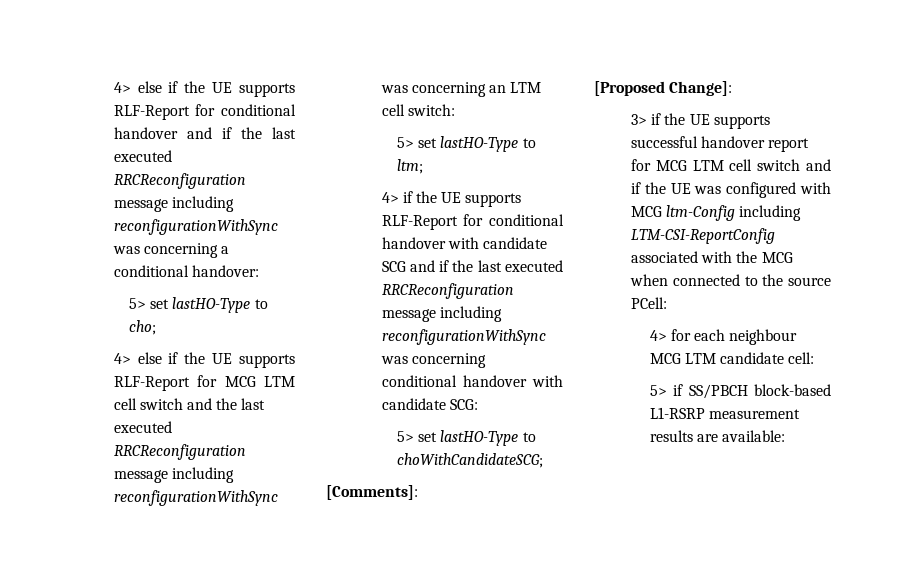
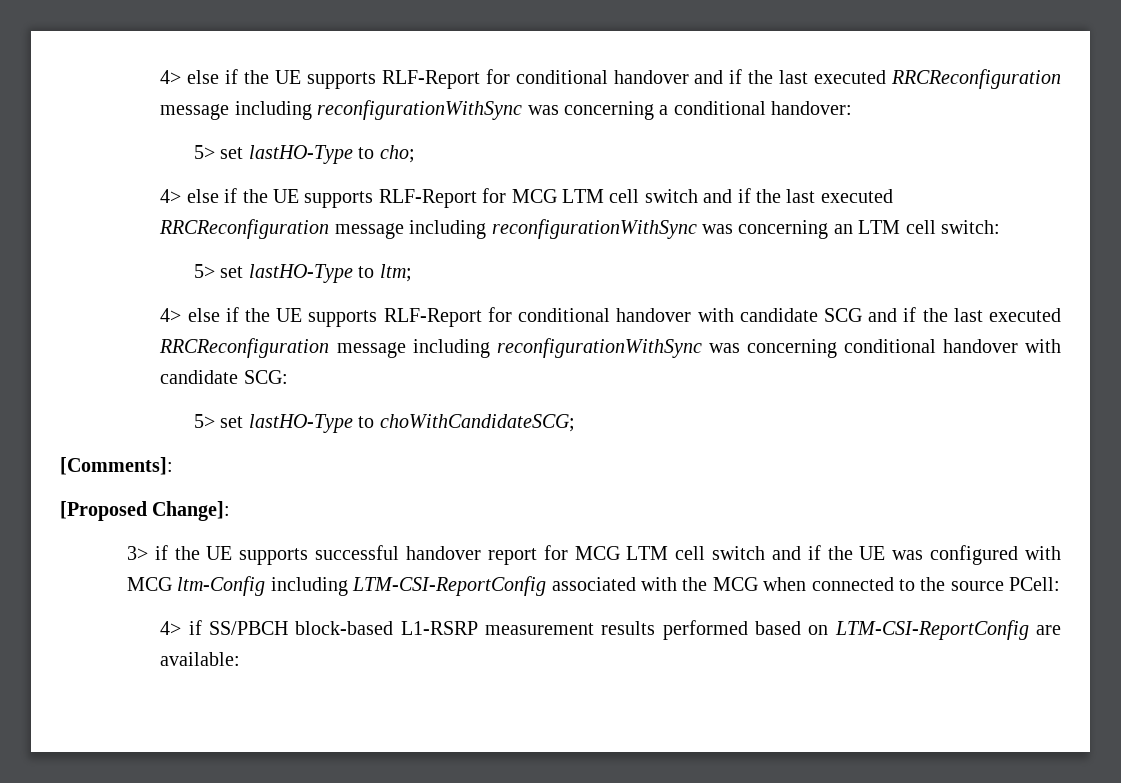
- 4> else if the UE supports RLF-Report for MCG LTM cell switch and the last executed RRCReconfiguration message including reconfigurationWithSync was concerning an LTM cell switch:
+ 4> else if the UE supports RLF-Report for MCG LTM cell switch and if the last executed RRCReconfiguration message including reconfigurationWithSync was concerning an LTM cell switch:
- 4> if the UE supports RLF-Report for conditional handover with candidate SCG and if the last executed RRCReconfiguration message including reconfigurationWithSync was concerning conditional handover with candidate SCG:
+ 4> else if the UE supports RLF-Report for conditional handover with candidate SCG and if the last executed RRCReconfiguration message including reconfigurationWithSync was concerning conditional handover with candidate SCG:
- 4> for each neighbour MCG LTM candidate cell:
- 5> if SS/PBCH block-based L1-RSRP measurement results are available:
+ 4> if SS/PBCH block-based L1-RSRP measurement results performed based on LTM-CSI-ReportConfig are available:

